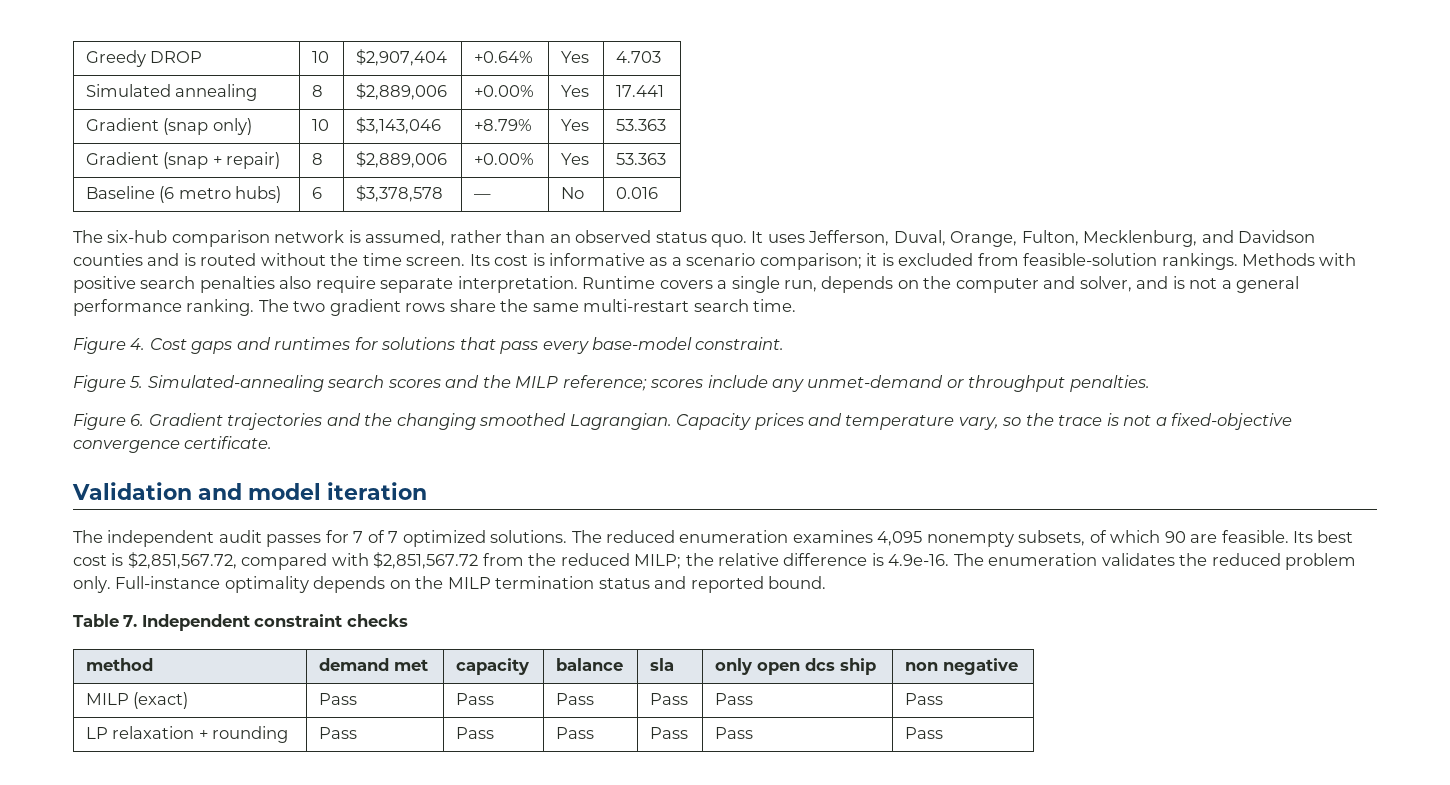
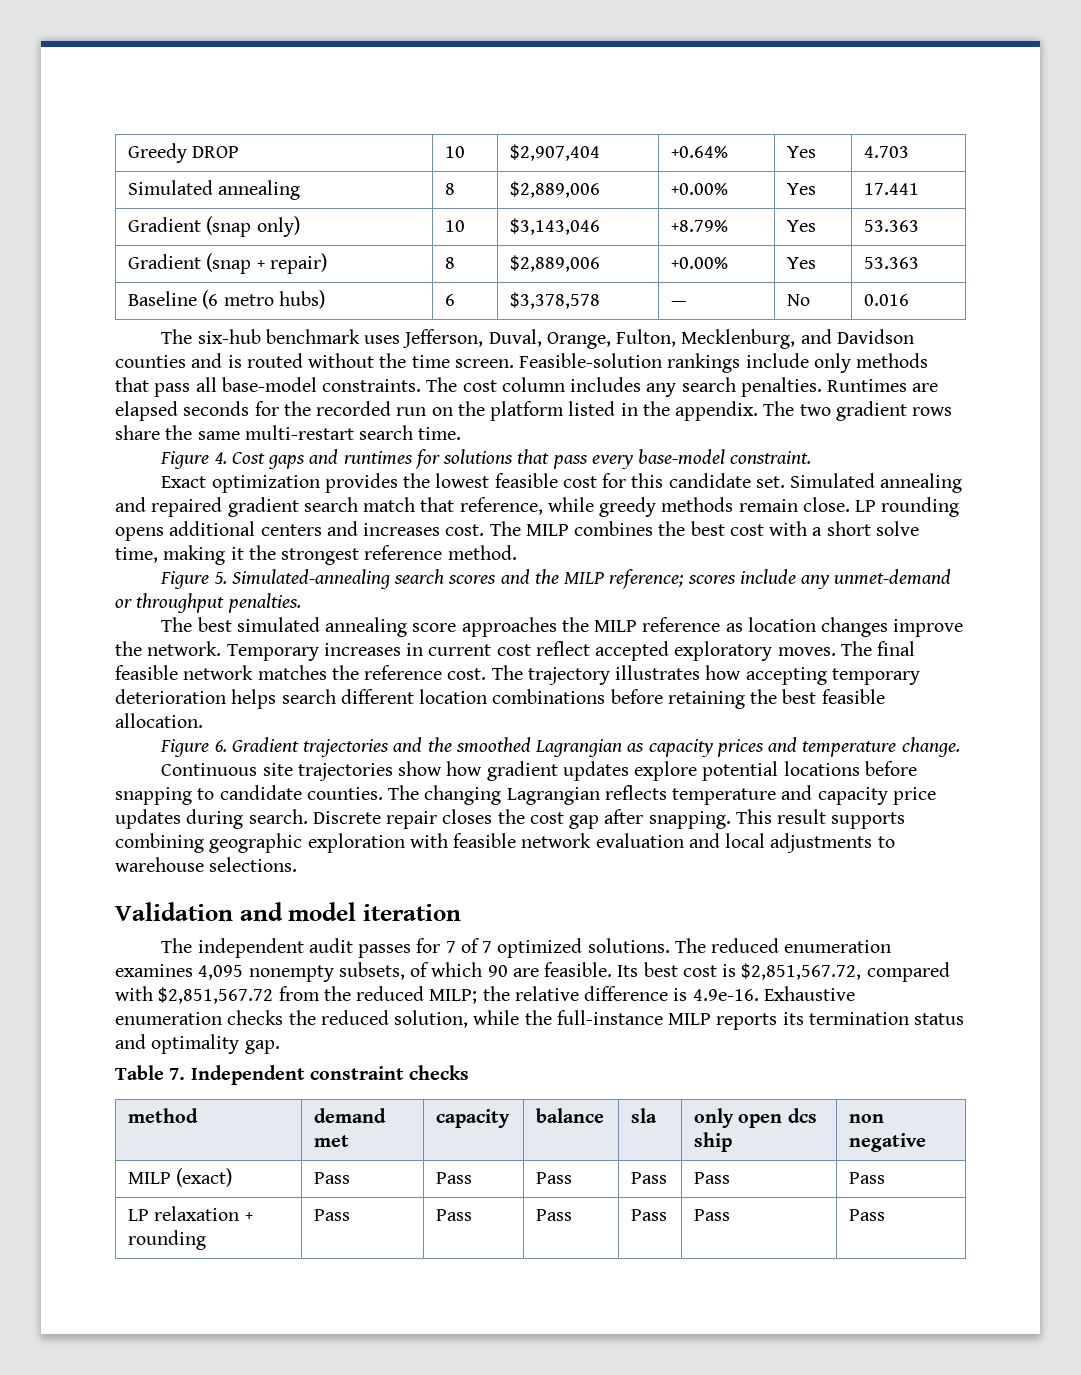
- The six-hub comparison network is assumed, rather than an observed status quo. It uses Jefferson, Duval, Orange, Fulton, Mecklenburg, and Davidson counties and is routed without the time screen.
+ The six-hub benchmark uses Jefferson, Duval, Orange, Fulton, Mecklenburg, and Davidson counties and is routed without the time screen.
- Its cost is informative as a scenario comparison; it is excluded from feasible-solution rankings. Methods with positive search penalties also require separate interpretation. Runtime covers a single run, depends on the computer and solver, and is not a general performance ranking.
+ Feasible-solution rankings include only methods that pass all base-model constraints. The cost column includes any search penalties. Runtimes are elapsed seconds for the recorded run on the platform listed in the appendix.
+ Exact optimization provides the lowest feasible cost for this candidate set. Simulated annealing and repaired gradient search match that reference, while greedy methods remain close. LP rounding opens additional centers and increases cost. The MILP combines the best cost with a short solve time, making it the strongest reference method.
+ The best simulated annealing score approaches the MILP reference as location changes improve the network. Temporary increases in current cost reflect accepted exploratory moves. The final feasible network matches the reference cost. The trajectory illustrates how accepting temporary deterioration helps search different location combinations before retaining the best feasible allocation.
- Figure 6. Gradient trajectories and the changing smoothed Lagrangian. Capacity prices and temperature vary, so the trace is not a fixed-objective convergence certificate.
+ Figure 6. Gradient trajectories and the smoothed Lagrangian as capacity prices and temperature change.
+ Continuous site trajectories show how gradient updates explore potential locations before snapping to candidate counties. The changing Lagrangian reflects temperature and capacity price updates during search. Discrete repair closes the cost gap after snapping. This result supports combining geographic exploration with feasible network evaluation and local adjustments to warehouse selections.
- Its best cost is $2,851,567.72, compared with $2,851,567.72 from the reduced MILP; the relative difference is 4.9e-16. The enumeration validates the reduced problem only. Full-instance optimality depends on the MILP termination status and reported bound.
+ Its best cost is $2,851,567.72, compared with $2,851,567.72 from the reduced MILP; the relative difference is 4.9e-16. Exhaustive enumeration checks the reduced solution, while the full-instance MILP reports its termination status and optimality gap.

